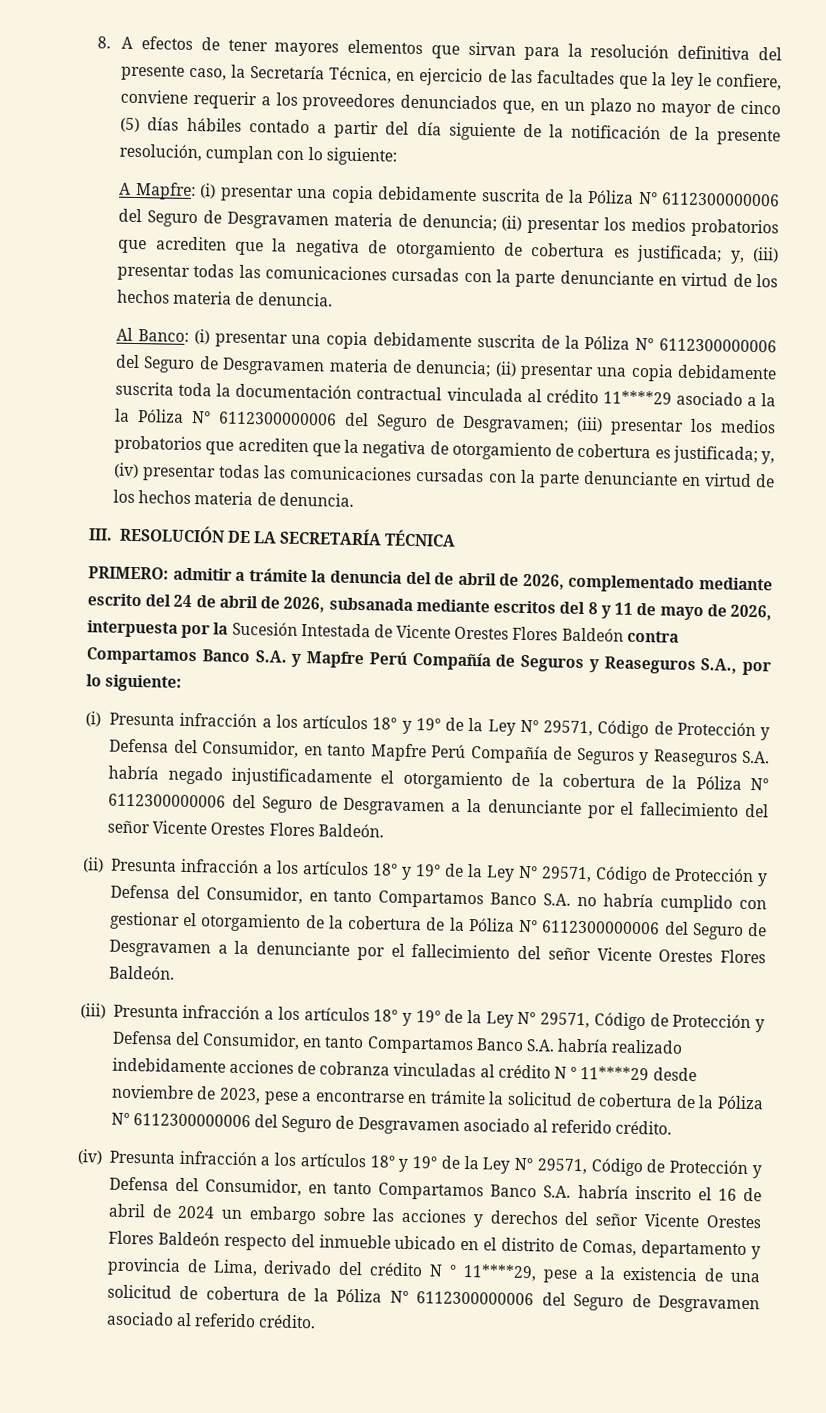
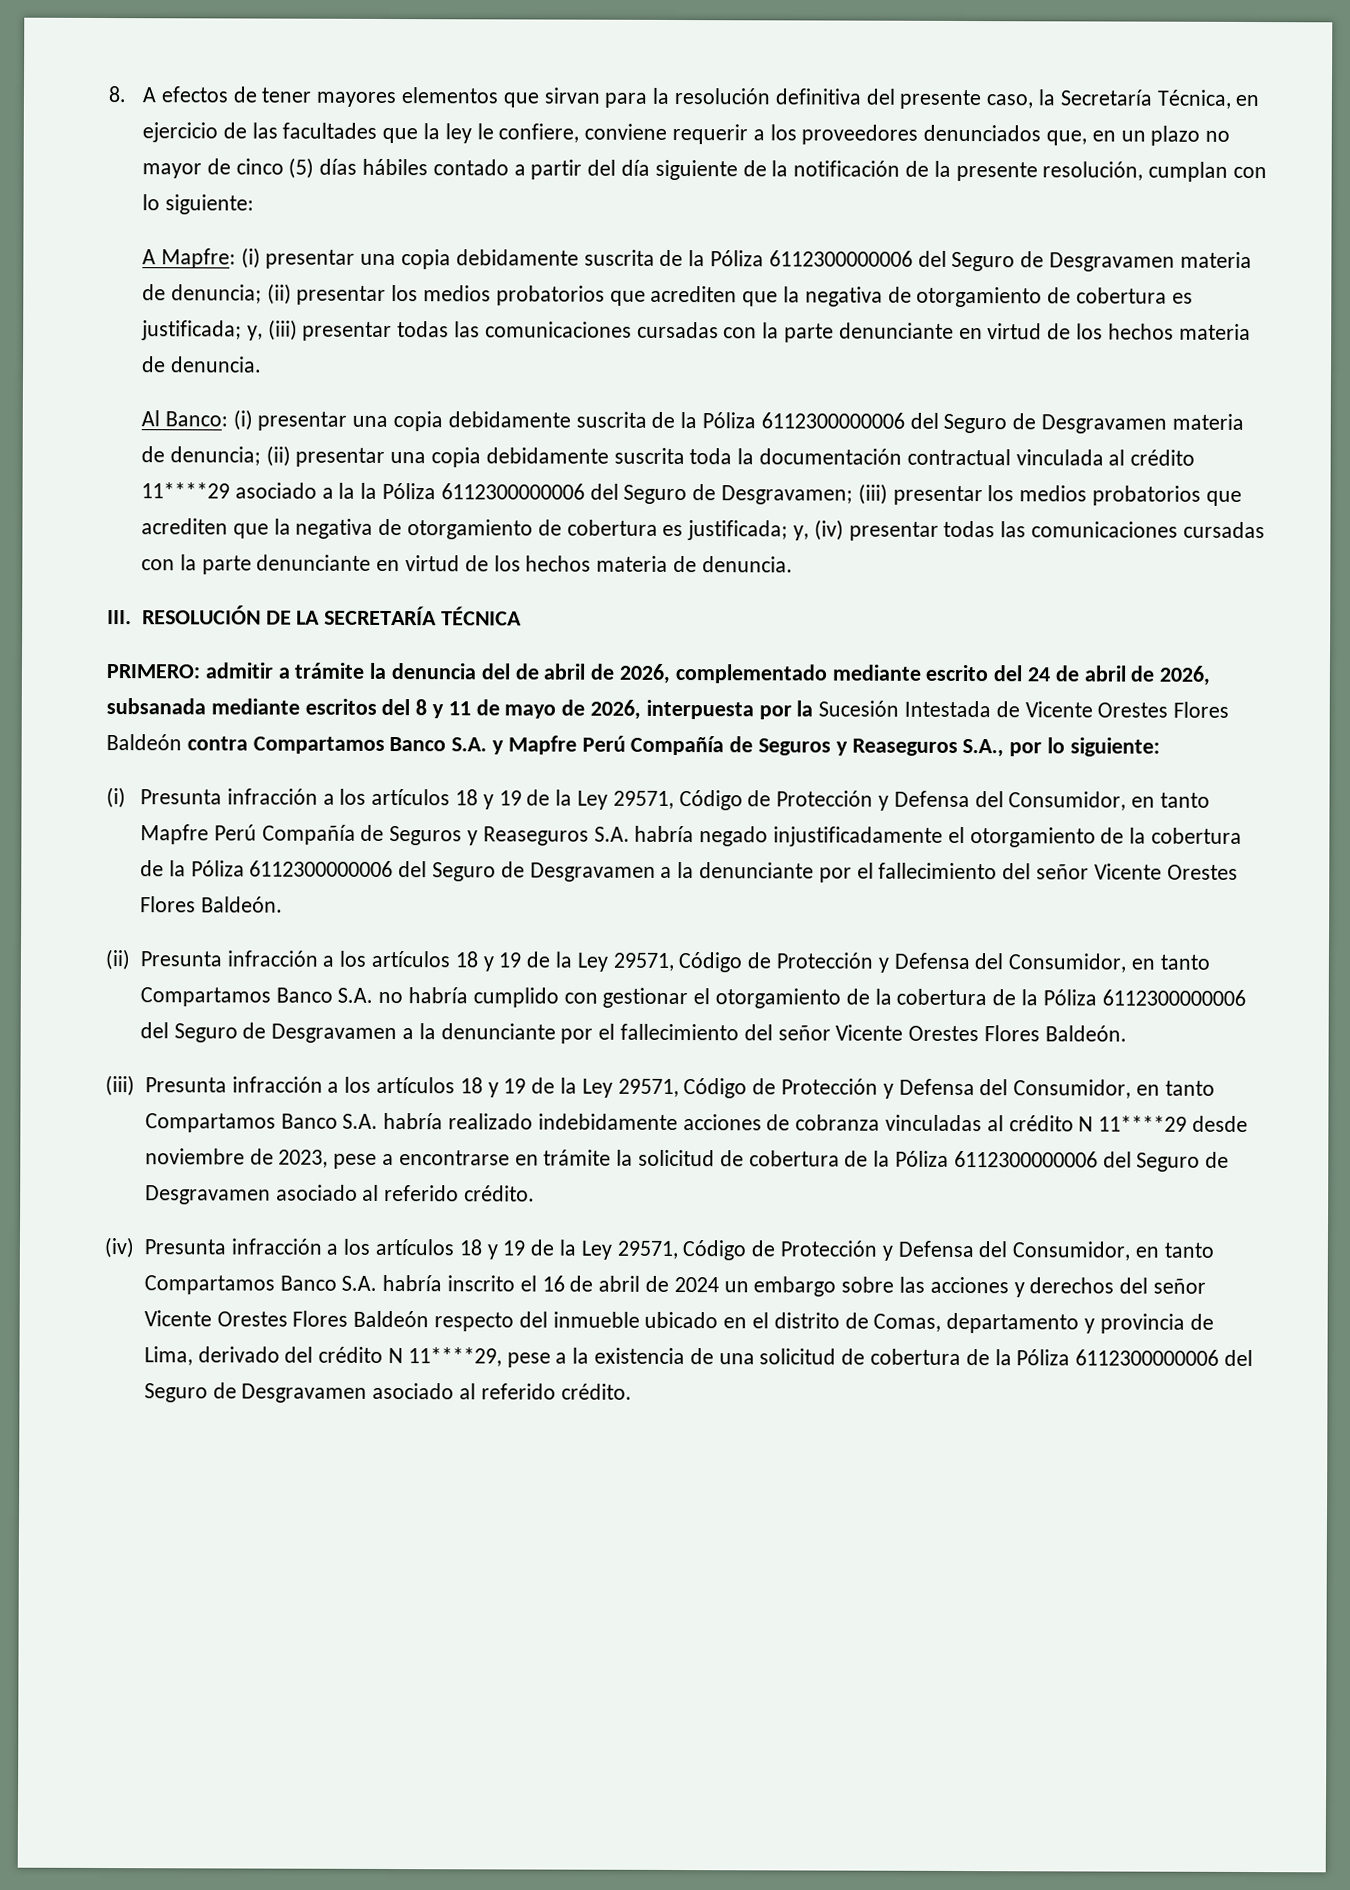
- A Mapfre: (i) presentar una copia debidamente suscrita de la Póliza N° 6112300000006 del Seguro de Desgravamen materia de denuncia; (ii) presentar los medios probatorios que acrediten que la negativa de otorgamiento de cobertura es justificada; y, (iii) presentar todas las comunicaciones cursadas con la parte denunciante en virtud de los hechos materia de denuncia.
+ A Mapfre: (i) presentar una copia debidamente suscrita de la Póliza 6112300000006 del Seguro de Desgravamen materia de denuncia; (ii) presentar los medios probatorios que acrediten que la negativa de otorgamiento de cobertura es justificada; y, (iii) presentar todas las comunicaciones cursadas con la parte denunciante en virtud de los hechos materia de denuncia.
- Al Banco: (i) presentar una copia debidamente suscrita de la Póliza N° 6112300000006 del Seguro de Desgravamen materia de denuncia;
+ Al Banco: (i) presentar una copia debidamente suscrita de la Póliza 6112300000006 del Seguro de Desgravamen materia de denuncia;
- (ii) presentar una copia debidamente suscrita toda la documentación contractual vinculada al crédito 11****29 asociado a la la Póliza N° 6112300000006 del Seguro de Desgravamen;
+ (ii) presentar una copia debidamente suscrita toda la documentación contractual vinculada al crédito 11****29 asociado a la la Póliza 6112300000006 del Seguro de Desgravamen;
- (i) Presunta infracción a los artículos 18° y 19° de la Ley N° 29571, Código de Protección y Defensa del Consumidor, en tanto Mapfre Perú Compañía de Seguros y Reaseguros S.A. habría negado injustificadamente el otorgamiento de la cobertura de la Póliza N° 6112300000006 del Seguro de Desgravamen a la denunciante por el fallecimiento del señor Vicente Orestes Flores Baldeón.
+ (i) Presunta infracción a los artículos 18 y 19 de la Ley 29571, Código de Protección y Defensa del Consumidor, en tanto Mapfre Perú Compañía de Seguros y Reaseguros S.A. habría negado injustificadamente el otorgamiento de la cobertura de la Póliza 6112300000006 del Seguro de Desgravamen a la denunciante por el fallecimiento del señor Vicente Orestes Flores Baldeón.
- (ii) Presunta infracción a los artículos 18° y 19° de la Ley N° 29571, Código de Protección y Defensa del Consumidor, en tanto Compartamos Banco S.A. no habría cumplido con gestionar el otorgamiento de la cobertura de la Póliza N° 6112300000006 del Seguro de Desgravamen a la denunciante por el fallecimiento del señor Vicente Orestes Flores Baldeón.
+ (ii) Presunta infracción a los artículos 18 y 19 de la Ley 29571, Código de Protección y Defensa del Consumidor, en tanto Compartamos Banco S.A. no habría cumplido con gestionar el otorgamiento de la cobertura de la Póliza 6112300000006 del Seguro de Desgravamen a la denunciante por el fallecimiento del señor Vicente Orestes Flores Baldeón.
- (iii) Presunta infracción a los artículos 18° y 19° de la Ley N° 29571, Código de Protección y Defensa del Consumidor, en tanto Compartamos Banco S.A. habría realizado indebidamente acciones de cobranza vinculadas al crédito N ° 11****29 desde noviembre de 2023, pese a encontrarse en trámite la solicitud de cobertura de la Póliza N° 6112300000006 del Seguro de Desgravamen asociado al referido crédito.
+ (iii) Presunta infracción a los artículos 18 y 19 de la Ley 29571, Código de Protección y Defensa del Consumidor, en tanto Compartamos Banco S.A. habría realizado indebidamente acciones de cobranza vinculadas al crédito N 11****29 desde noviembre de 2023, pese a encontrarse en trámite la solicitud de cobertura de la Póliza 6112300000006 del Seguro de Desgravamen asociado al referido crédito.
- (iv) Presunta infracción a los artículos 18° y 19° de la Ley N° 29571, Código de Protección y Defensa del Consumidor, en tanto Compartamos Banco S.A. habría inscrito el 16 de abril de 2024 un embargo sobre las acciones y derechos del señor Vicente Orestes Flores Baldeón respecto del inmueble ubicado en el distrito de Comas, departamento y provincia de Lima, derivado del crédito N ° 11****29, pese a la existencia de una solicitud de cobertura de la Póliza N° 6112300000006 del Seguro de Desgravamen asociado al referido crédito.
+ (iv) Presunta infracción a los artículos 18 y 19 de la Ley 29571, Código de Protección y Defensa del Consumidor, en tanto Compartamos Banco S.A. habría inscrito el 16 de abril de 2024 un embargo sobre las acciones y derechos del señor Vicente Orestes Flores Baldeón respecto del inmueble ubicado en el distrito de Comas, departamento y provincia de Lima, derivado del crédito N 11****29, pese a la existencia de una solicitud de cobertura de la Póliza 6112300000006 del Seguro de Desgravamen asociado al referido crédito.

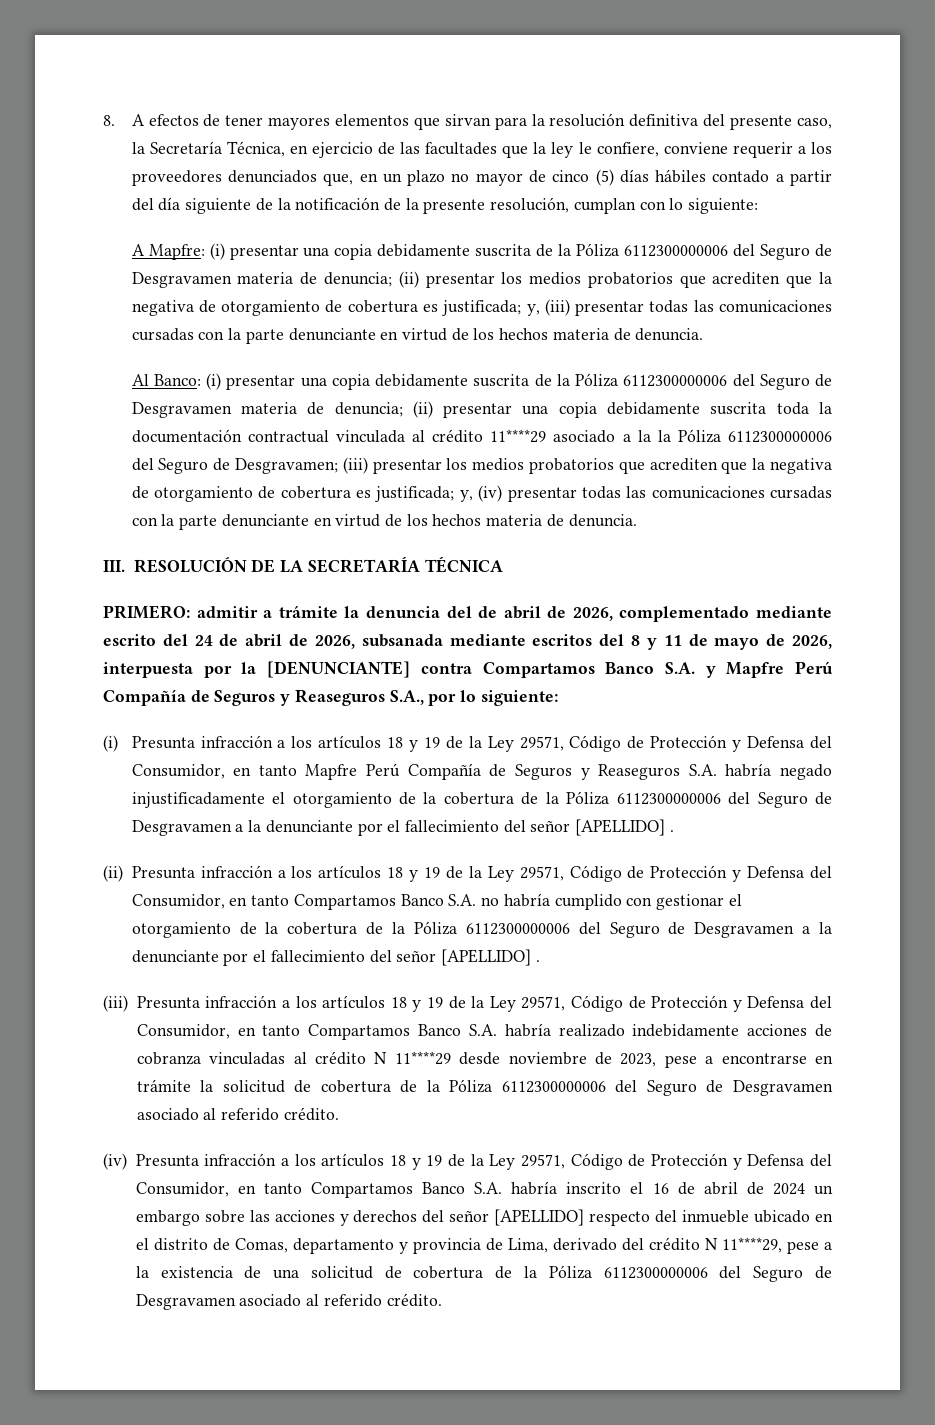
- PRIMERO: admitir a trámite la denuncia del de abril de 2026, complementado mediante escrito del 24 de abril de 2026, subsanada mediante escritos del 8 y 11 de mayo de 2026, interpuesta por la Sucesión Intestada de Vicente Orestes Flores Baldeón contra Compartamos Banco S.A. y Mapfre Perú Compañía de Seguros y Reaseguros S.A., por lo siguiente:
+ PRIMERO: admitir a trámite la denuncia del de abril de 2026, complementado mediante escrito del 24 de abril de 2026, subsanada mediante escritos del 8 y 11 de mayo de 2026, interpuesta por la [DENUNCIANTE] contra Compartamos Banco S.A. y Mapfre Perú Compañía de Seguros y Reaseguros S.A., por lo siguiente:
- (i) Presunta infracción a los artículos 18 y 19 de la Ley 29571, Código de Protección y Defensa del Consumidor, en tanto Mapfre Perú Compañía de Seguros y Reaseguros S.A. habría negado injustificadamente el otorgamiento de la cobertura de la Póliza 6112300000006 del Seguro de Desgravamen a la denunciante por el fallecimiento del señor Vicente Orestes Flores Baldeón.
+ (i) Presunta infracción a los artículos 18 y 19 de la Ley 29571, Código de Protección y Defensa del Consumidor, en tanto Mapfre Perú Compañía de Seguros y Reaseguros S.A. habría negado injustificadamente el otorgamiento de la cobertura de la Póliza 6112300000006 del Seguro de Desgravamen a la denunciante por el fallecimiento del señor [APELLIDO] .
- (ii) Presunta infracción a los artículos 18 y 19 de la Ley 29571, Código de Protección y Defensa del Consumidor, en tanto Compartamos Banco S.A. no habría cumplido con gestionar el otorgamiento de la cobertura de la Póliza 6112300000006 del Seguro de Desgravamen a la denunciante por el fallecimiento del señor Vicente Orestes Flores Baldeón.
+ (ii) Presunta infracción a los artículos 18 y 19 de la Ley 29571, Código de Protección y Defensa del Consumidor, en tanto Compartamos Banco S.A. no habría cumplido con gestionar el otorgamiento de la cobertura de la Póliza 6112300000006 del Seguro de Desgravamen a la denunciante por el fallecimiento del señor [APELLIDO] .
- (iv) Presunta infracción a los artículos 18 y 19 de la Ley 29571, Código de Protección y Defensa del Consumidor, en tanto Compartamos Banco S.A. habría inscrito el 16 de abril de 2024 un embargo sobre las acciones y derechos del señor Vicente Orestes Flores Baldeón respecto del inmueble ubicado en el distrito de Comas, departamento y provincia de Lima, derivado del crédito N 11****29, pese a la existencia de una solicitud de cobertura de la Póliza 6112300000006 del Seguro de Desgravamen asociado al referido crédito.
+ (iv) Presunta infracción a los artículos 18 y 19 de la Ley 29571, Código de Protección y Defensa del Consumidor, en tanto Compartamos Banco S.A. habría inscrito el 16 de abril de 2024 un embargo sobre las acciones y derechos del señor [APELLIDO] respecto del inmueble ubicado en el distrito de Comas, departamento y provincia de Lima, derivado del crédito N 11****29, pese a la existencia de una solicitud de cobertura de la Póliza 6112300000006 del Seguro de Desgravamen asociado al referido crédito.

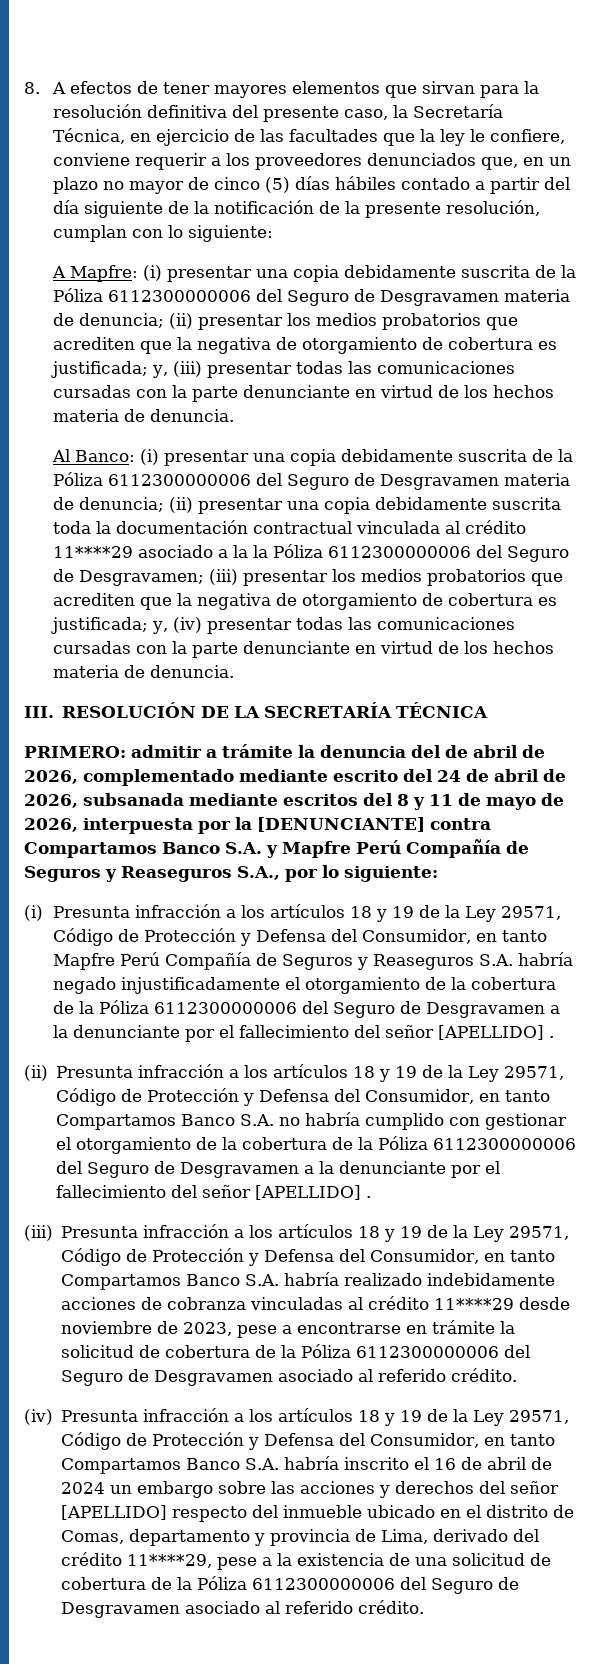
- (iii) Presunta infracción a los artículos 18 y 19 de la Ley 29571, Código de Protección y Defensa del Consumidor, en tanto Compartamos Banco S.A. habría realizado indebidamente acciones de cobranza vinculadas al crédito N 11****29 desde noviembre de 2023, pese a encontrarse en trámite la solicitud de cobertura de la Póliza 6112300000006 del Seguro de Desgravamen asociado al referido crédito.
+ (iii) Presunta infracción a los artículos 18 y 19 de la Ley 29571, Código de Protección y Defensa del Consumidor, en tanto Compartamos Banco S.A. habría realizado indebidamente acciones de cobranza vinculadas al crédito 11****29 desde noviembre de 2023, pese a encontrarse en trámite la solicitud de cobertura de la Póliza 6112300000006 del Seguro de Desgravamen asociado al referido crédito.
- (iv) Presunta infracción a los artículos 18 y 19 de la Ley 29571, Código de Protección y Defensa del Consumidor, en tanto Compartamos Banco S.A. habría inscrito el 16 de abril de 2024 un embargo sobre las acciones y derechos del señor [APELLIDO] respecto del inmueble ubicado en el distrito de Comas, departamento y provincia de Lima, derivado del crédito N 11****29, pese a la existencia de una solicitud de cobertura de la Póliza 6112300000006 del Seguro de Desgravamen asociado al referido crédito.
+ (iv) Presunta infracción a los artículos 18 y 19 de la Ley 29571, Código de Protección y Defensa del Consumidor, en tanto Compartamos Banco S.A. habría inscrito el 16 de abril de 2024 un embargo sobre las acciones y derechos del señor [APELLIDO] respecto del inmueble ubicado en el distrito de Comas, departamento y provincia de Lima, derivado del crédito 11****29, pese a la existencia de una solicitud de cobertura de la Póliza 6112300000006 del Seguro de Desgravamen asociado al referido crédito.

